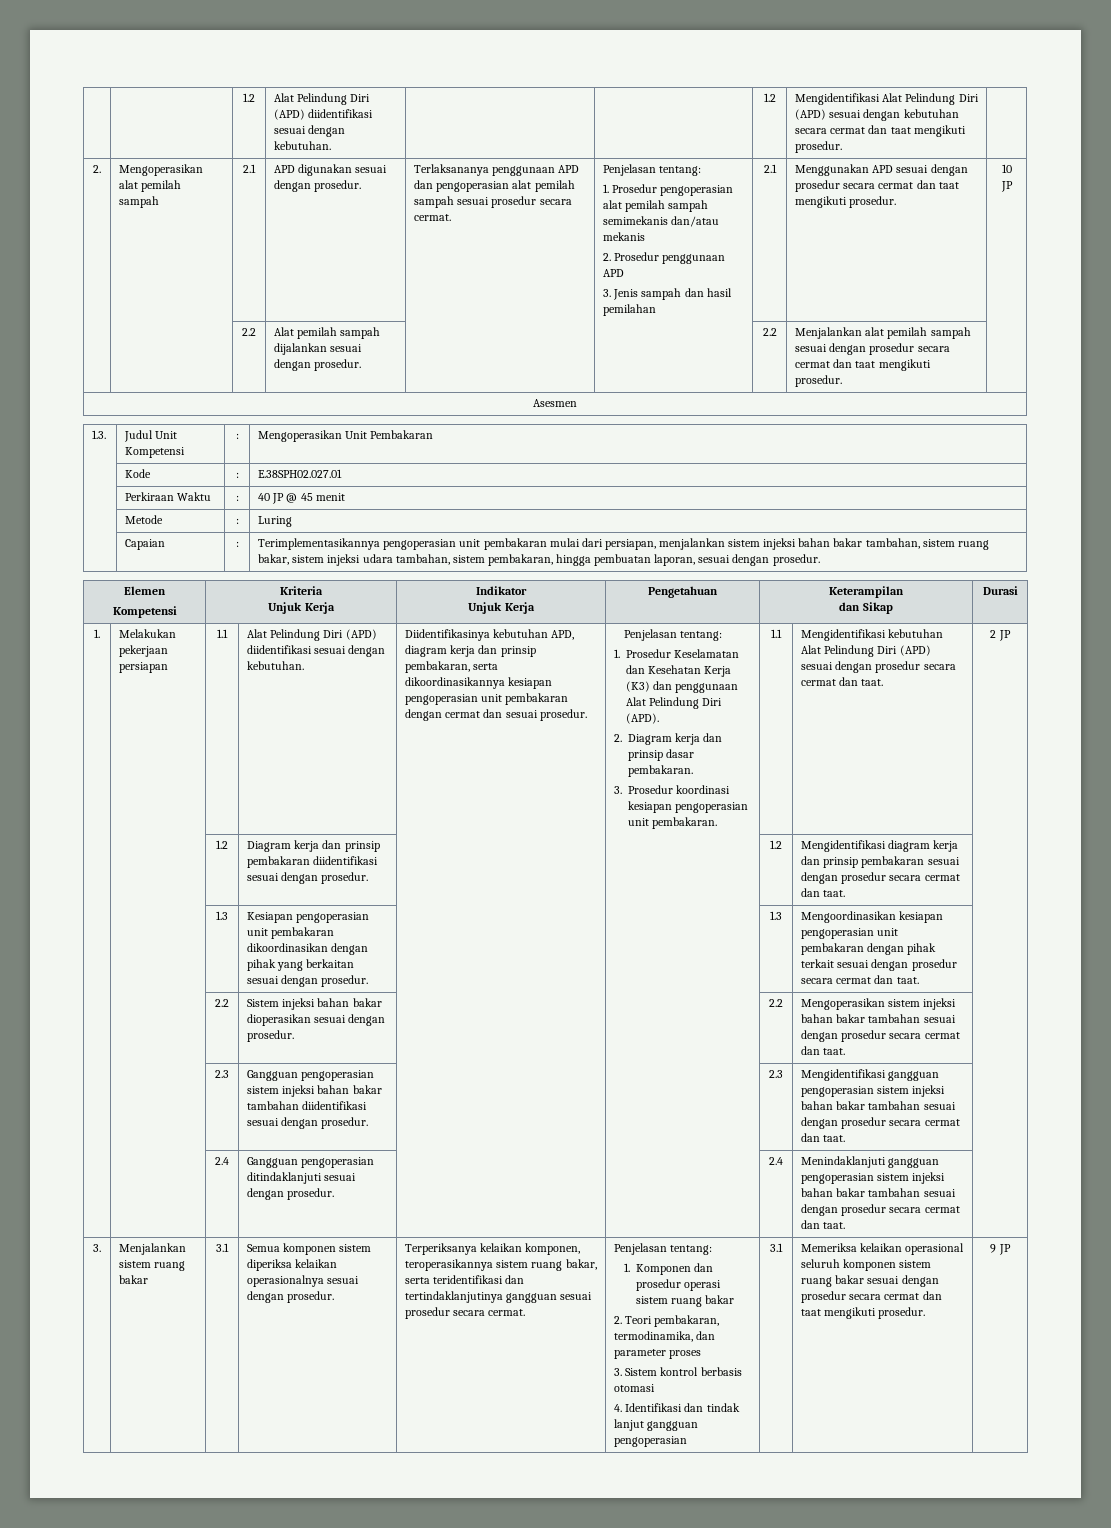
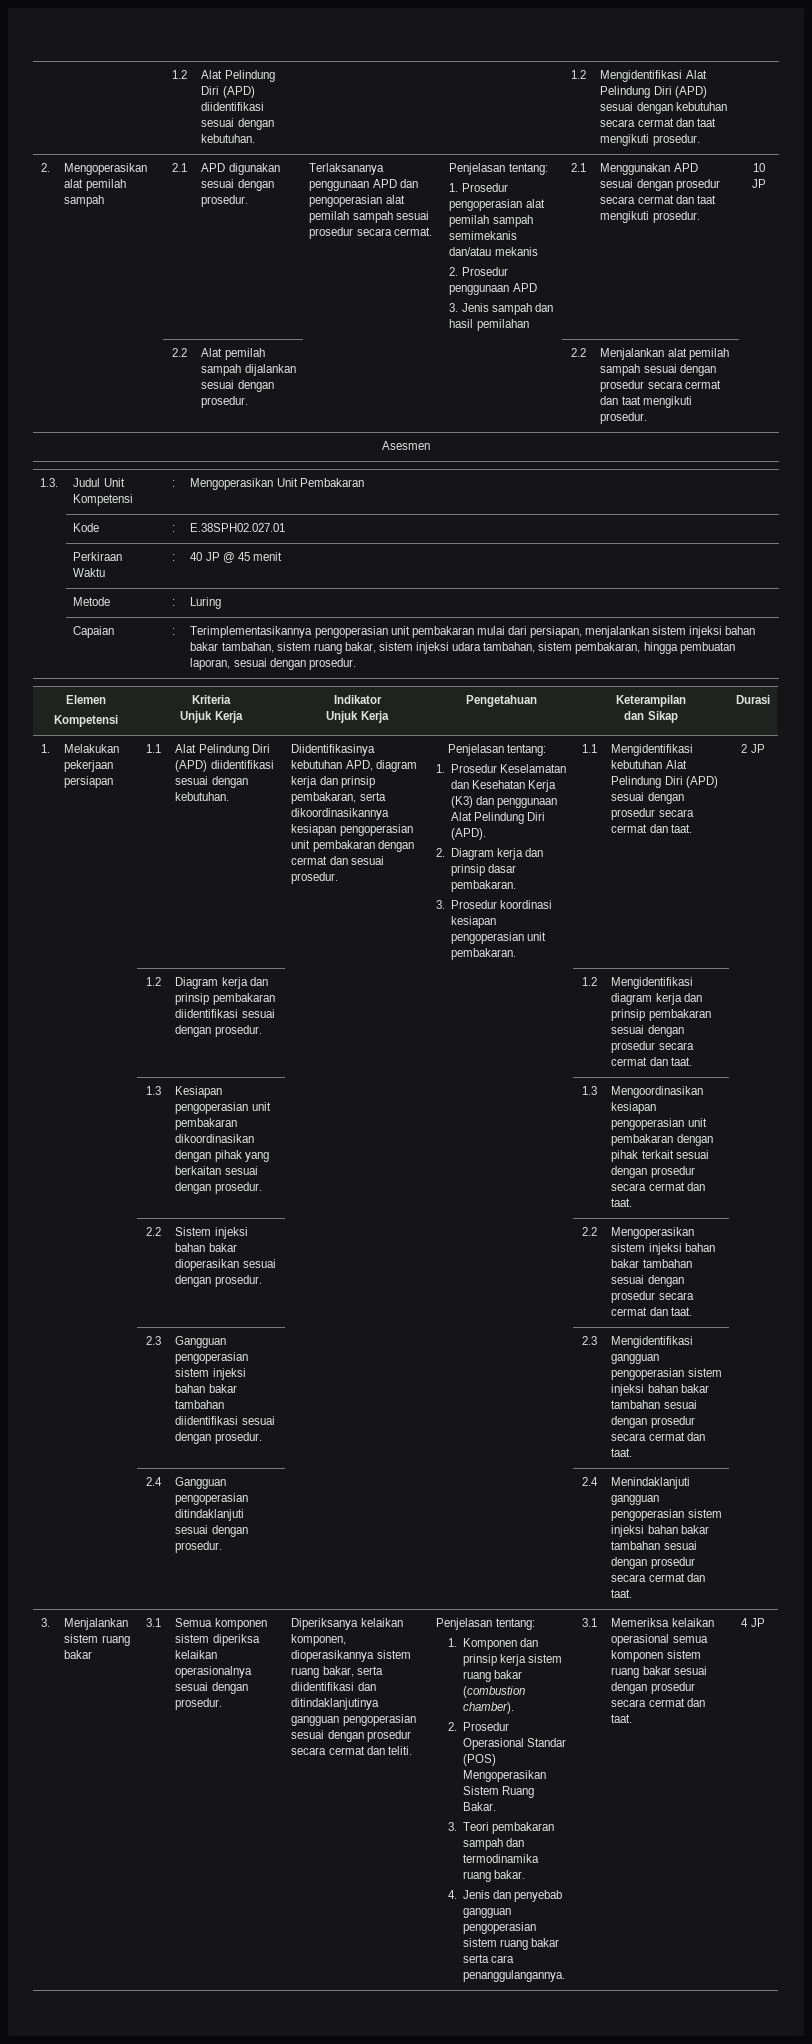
- Terperiksanya kelaikan komponen, teroperasikannya sistem ruang bakar, serta teridentifikasi dan tertindaklanjutinya gangguan sesuai prosedur secara cermat.
+ Diperiksanya kelaikan komponen, dioperasikannya sistem ruang bakar, serta diidentifikasi dan ditindaklanjutinya gangguan pengoperasian sesuai dengan prosedur secara cermat dan teliti.
- 1. Komponen dan prosedur operasi sistem ruang bakar
- 2. Teori pembakaran, termodinamika, dan parameter proses
- 3. Sistem kontrol berbasis otomasi
- 4. Identifikasi dan tindak lanjut gangguan pengoperasian
+ 1. Komponen dan prinsip kerja sistem ruang bakar (combustion chamber).
+ 2. Prosedur Operasional Standar (POS) Mengoperasikan Sistem Ruang Bakar.
+ 3. Teori pembakaran sampah dan termodinamika ruang bakar.
+ 4. Jenis dan penyebab gangguan pengoperasian sistem ruang bakar serta cara penanggulangannya.
- Memeriksa kelaikan operasional seluruh komponen sistem ruang bakar sesuai dengan prosedur secara cermat dan taat mengikuti prosedur. | 9 JP
+ Memeriksa kelaikan operasional semua komponen sistem ruang bakar sesuai dengan prosedur secara cermat dan taat. | 4 JP

